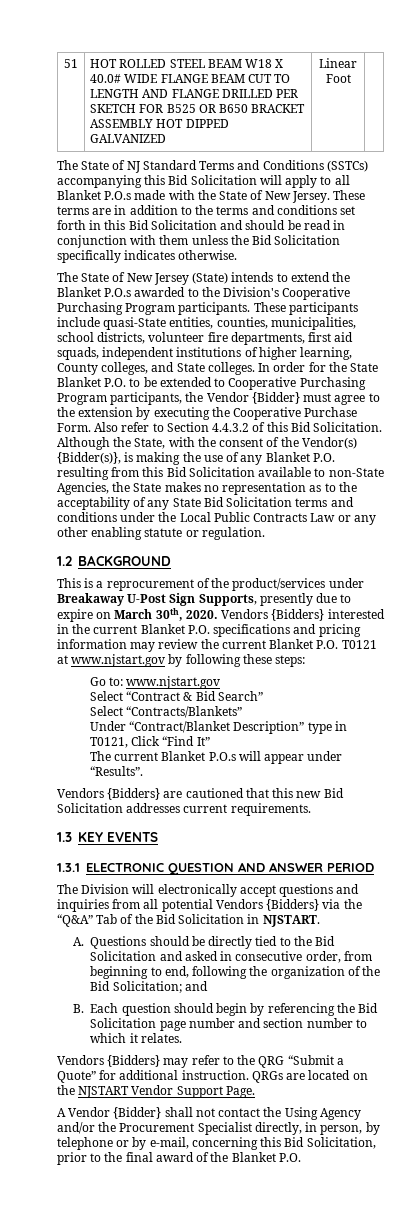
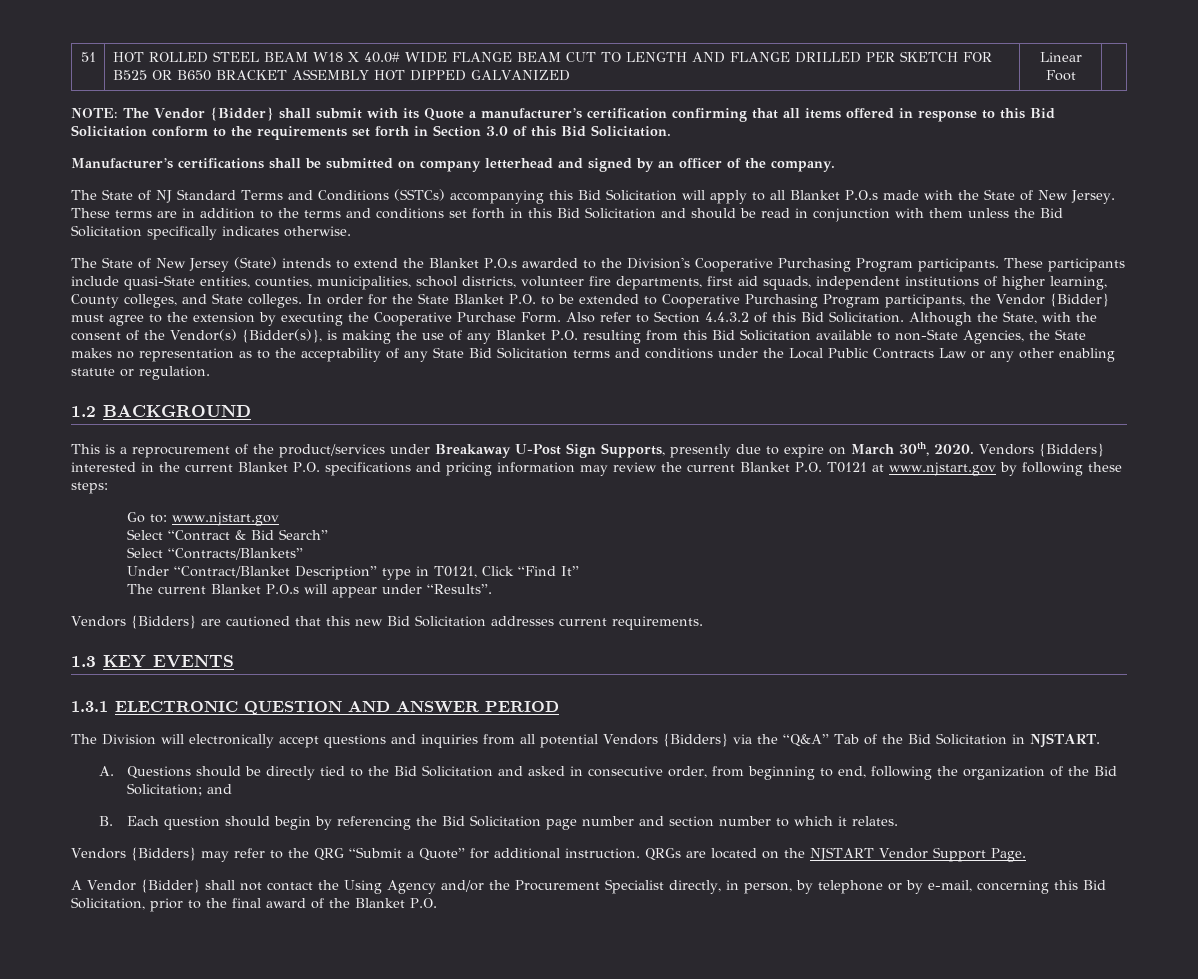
+ NOTE: The Vendor {Bidder} shall submit with its Quote a manufacturer’s certification confirming that all items offered in response to this Bid Solicitation conform to the requirements set forth in Section 3.0 of this Bid Solicitation.
+ Manufacturer’s certifications shall be submitted on company letterhead and signed by an officer of the company.

